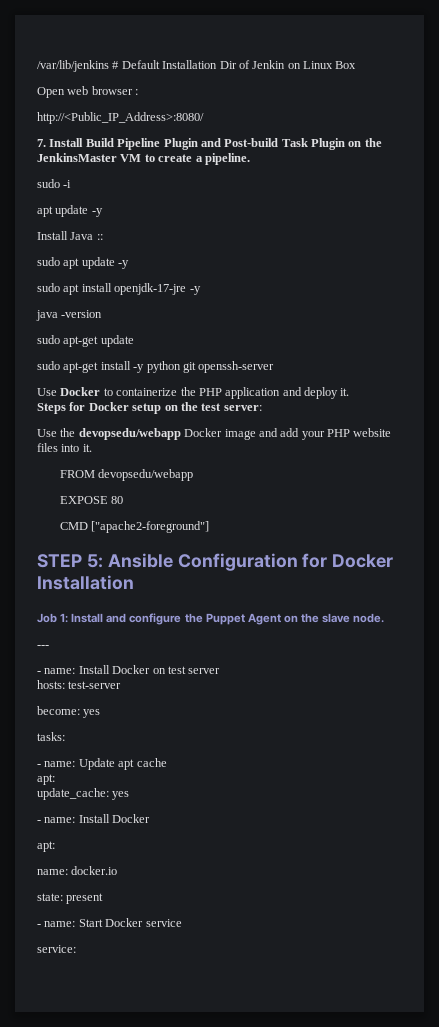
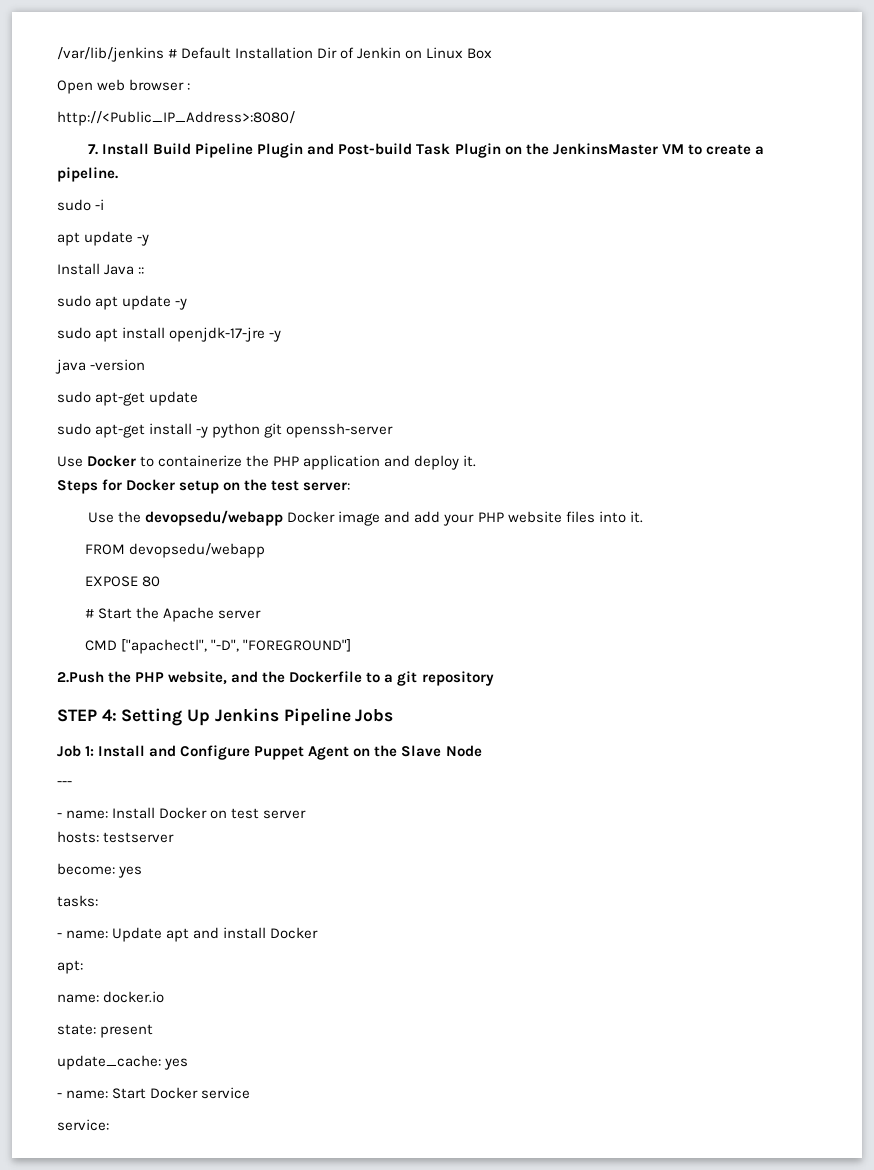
- CMD ["apache2-foreground"]
- STEP 5: Ansible Configuration for Docker Installation
+ # Start the Apache server
+ CMD ["apachectl", "-D", "FOREGROUND"]
+ 2.Push the PHP website, and the Dockerfile to a git repository
+ STEP 4: Setting Up Jenkins Pipeline Jobs
- Job 1: Install and configure the Puppet Agent on the slave node.
+ Job 1: Install and Configure Puppet Agent on the Slave Node
- hosts: test-server
+ hosts: testserver
- - name: Update apt cache
- apt:
- update_cache: yes
- - name: Install Docker
+ - name: Update apt and install Docker
+ update_cache: yes

